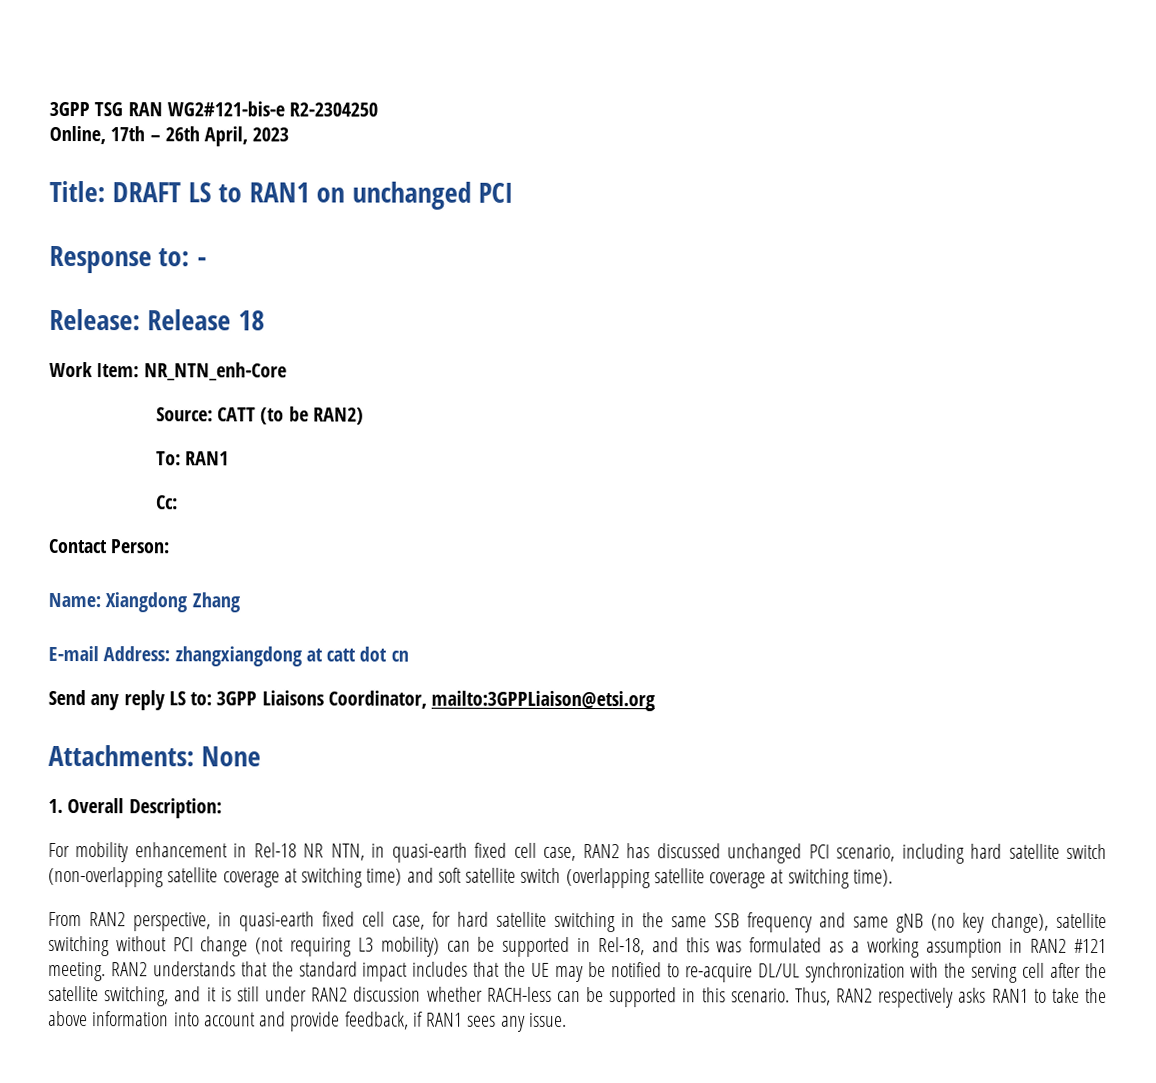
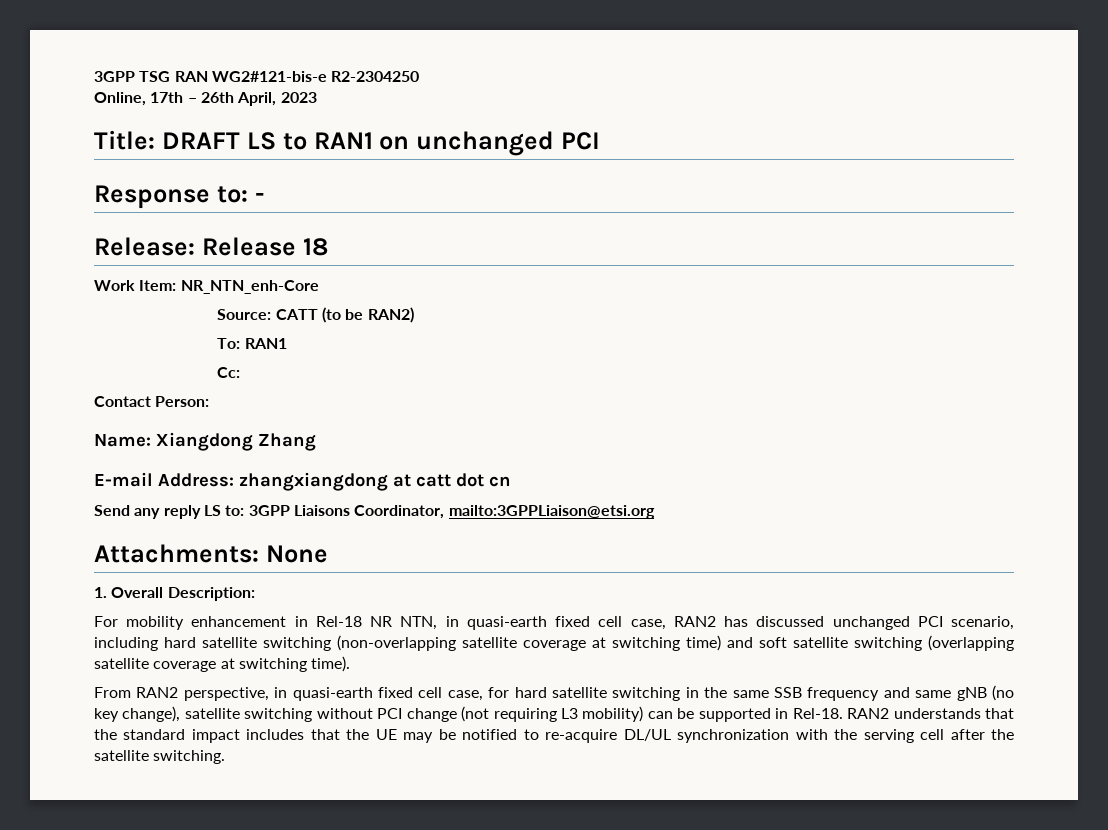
- For mobility enhancement in Rel-18 NR NTN, in quasi-earth fixed cell case, RAN2 has discussed unchanged PCI scenario, including hard satellite switch (non-overlapping satellite coverage at switching time) and soft satellite switch (overlapping satellite coverage at switching time).
+ For mobility enhancement in Rel-18 NR NTN, in quasi-earth fixed cell case, RAN2 has discussed unchanged PCI scenario, including hard satellite switching (non-overlapping satellite coverage at switching time) and soft satellite switching (overlapping satellite coverage at switching time).
- From RAN2 perspective, in quasi-earth fixed cell case, for hard satellite switching in the same SSB frequency and same gNB (no key change), satellite switching without PCI change (not requiring L3 mobility) can be supported in Rel-18, and this was formulated as a working assumption in RAN2 #121 meeting.
+ From RAN2 perspective, in quasi-earth fixed cell case, for hard satellite switching in the same SSB frequency and same gNB (no key change), satellite switching without PCI change (not requiring L3 mobility) can be supported in Rel-18.
- RAN2 understands that the standard impact includes that the UE may be notified to re-acquire DL/UL synchronization with the serving cell after the satellite switching, and it is still under RAN2 discussion whether RACH-less can be supported in this scenario. Thus, RAN2 respectively asks RAN1 to take the above information into account and provide feedback, if RAN1 sees any issue.
+ RAN2 understands that the standard impact includes that the UE may be notified to re-acquire DL/UL synchronization with the serving cell after the satellite switching.

